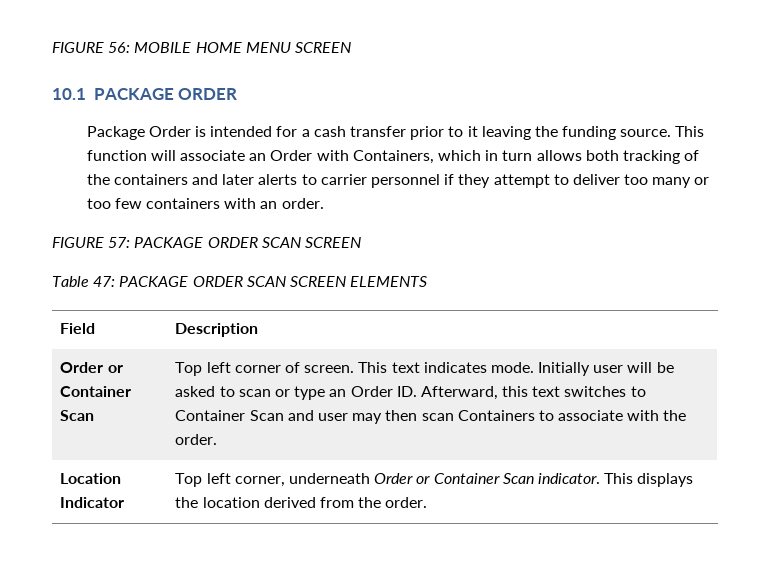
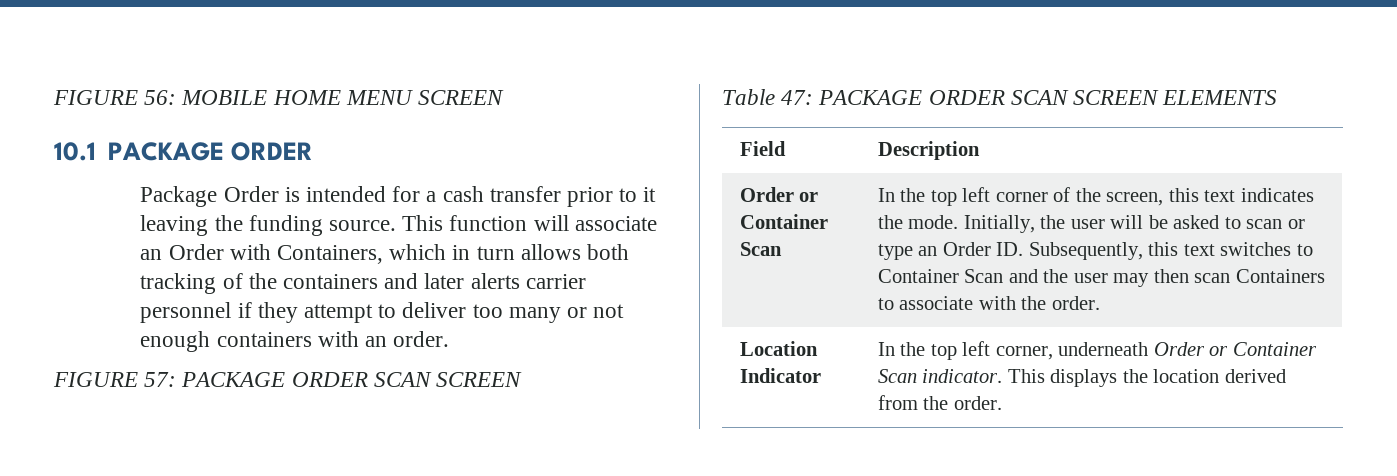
- This function will associate an Order with Containers, which in turn allows both tracking of the containers and later alerts to carrier personnel if they attempt to deliver too many or too few containers with an order.
+ This function will associate an Order with Containers, which in turn allows both tracking of the containers and later alerts carrier personnel if they attempt to deliver too many or not enough containers with an order.
- Top left corner of screen. This text indicates mode. Initially user will be asked to scan or type an Order ID. Afterward, this text switches to Container Scan and user may then scan Containers to associate with the order.
+ In the top left corner of the screen, this text indicates the mode. Initially, the user will be asked to scan or type an Order ID. Subsequently, this text switches to Container Scan and the user may then scan Containers to associate with the order.
- Location Indicator | Top left corner, underneath Order or Container Scan indicator. This displays the location derived from the order.
+ Location Indicator | In the top left corner, underneath Order or Container Scan indicator. This displays the location derived from the order.

